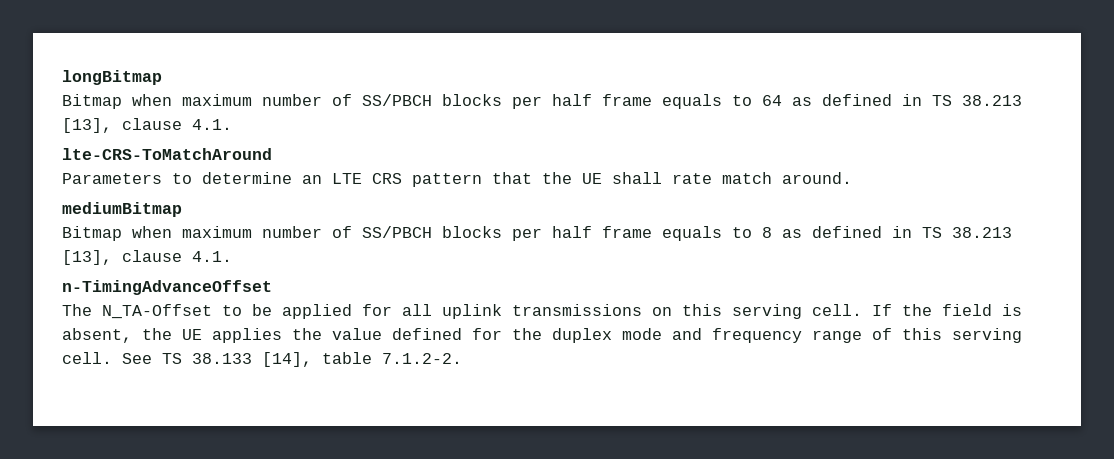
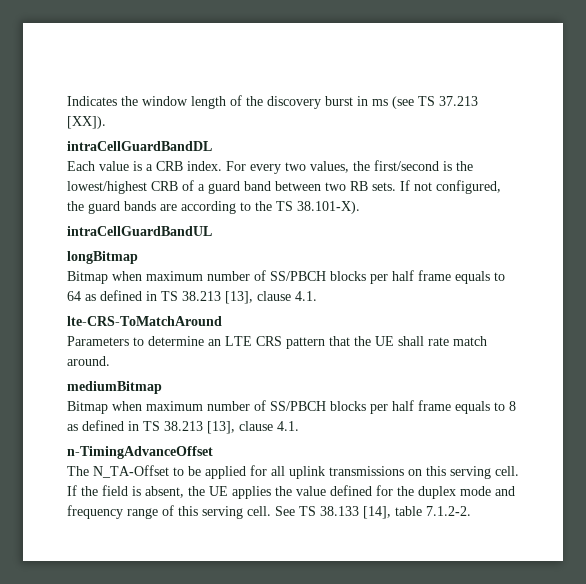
+ Indicates the window length of the discovery burst in ms (see TS 37.213 [XX]).
+ intraCellGuardBandDL
+ Each value is a CRB index. For every two values, the first/second is the lowest/highest CRB of a guard band between two RB sets. If not configured, the guard bands are according to the TS 38.101-X).
+ intraCellGuardBandUL

